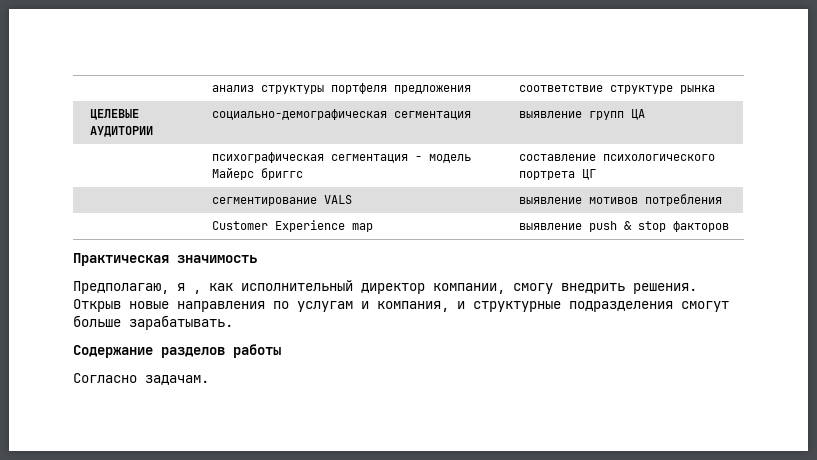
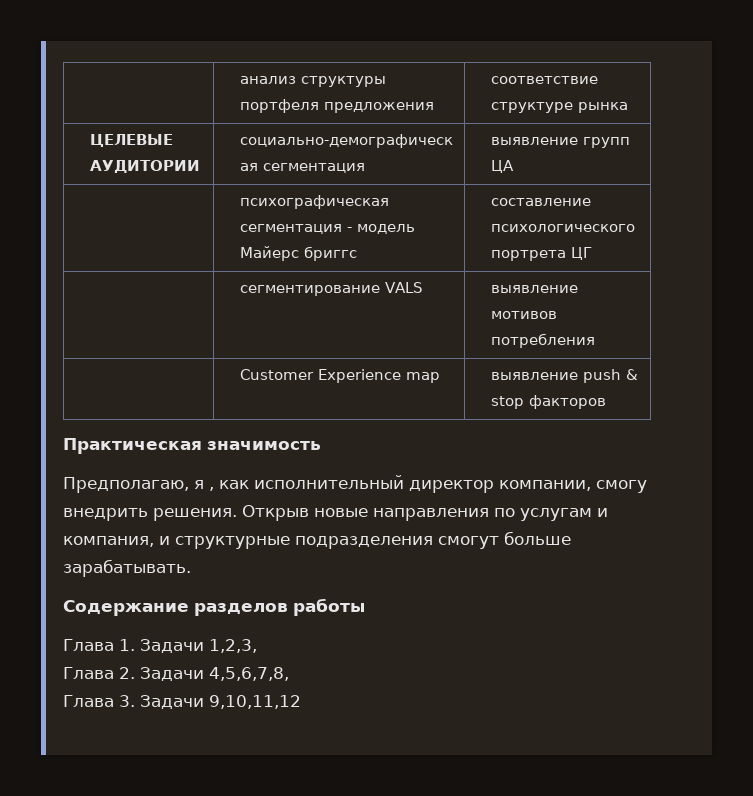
- Согласно задачам.
+ Глава 1. Задачи 1,2,3,
+ Глава 2. Задачи 4,5,6,7,8,
+ Глава 3. Задачи 9,10,11,12

